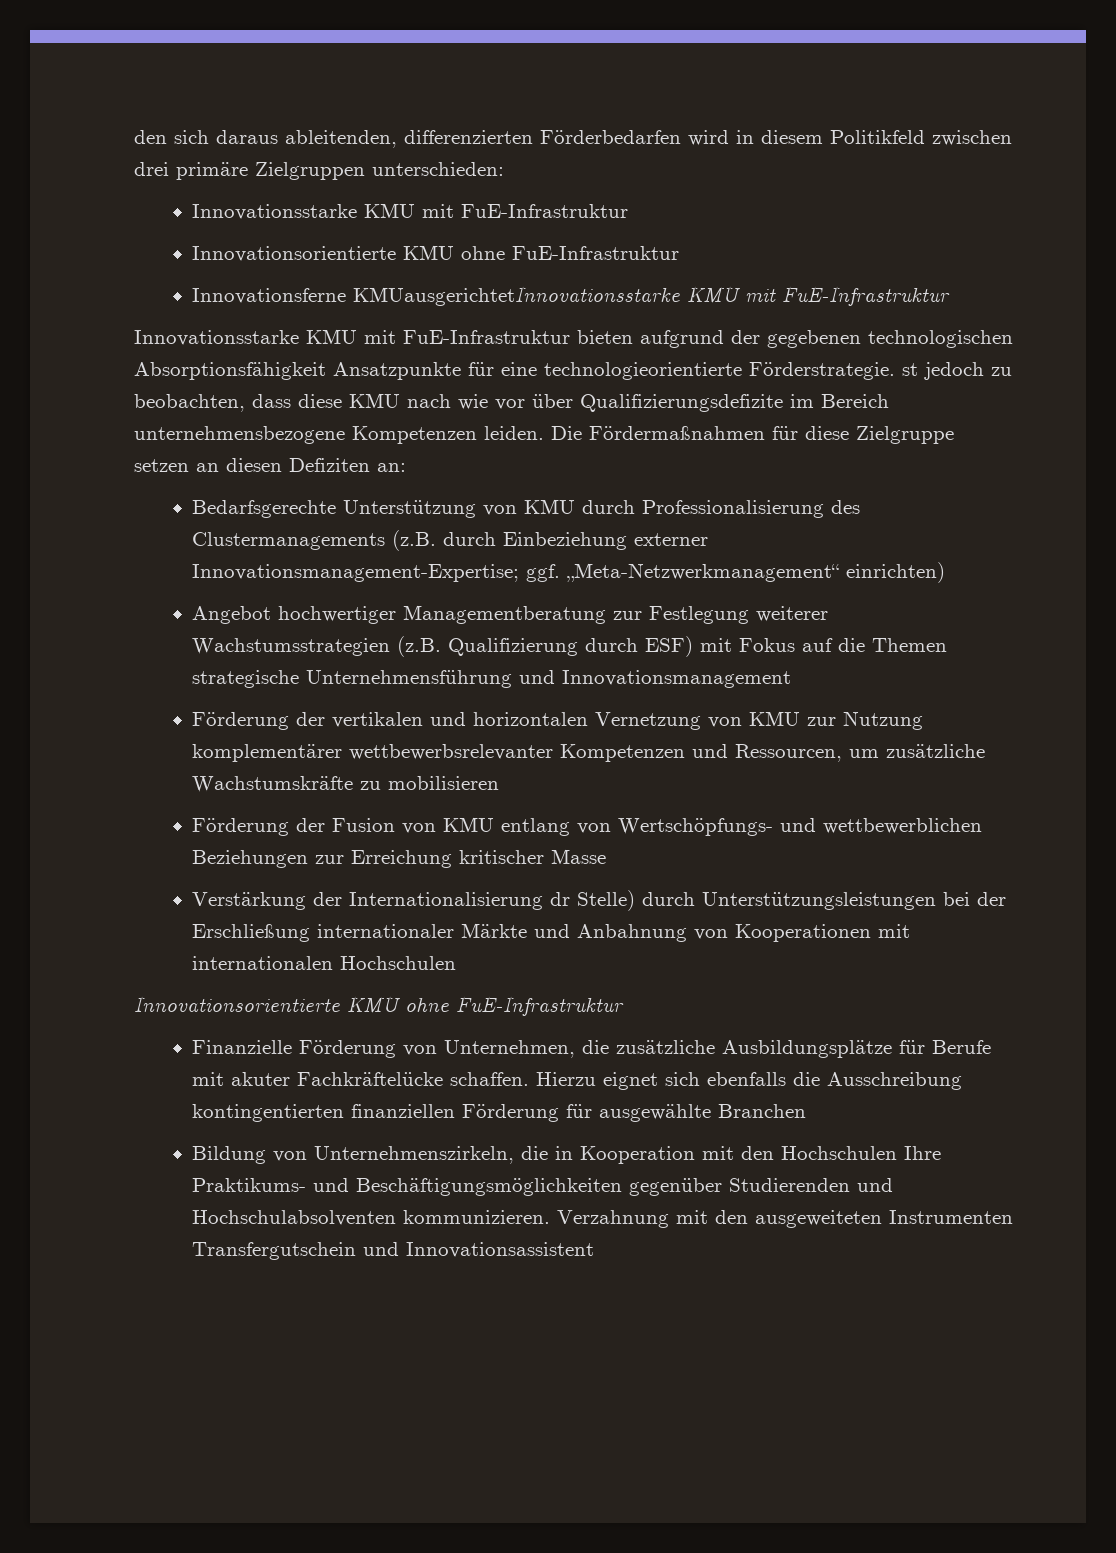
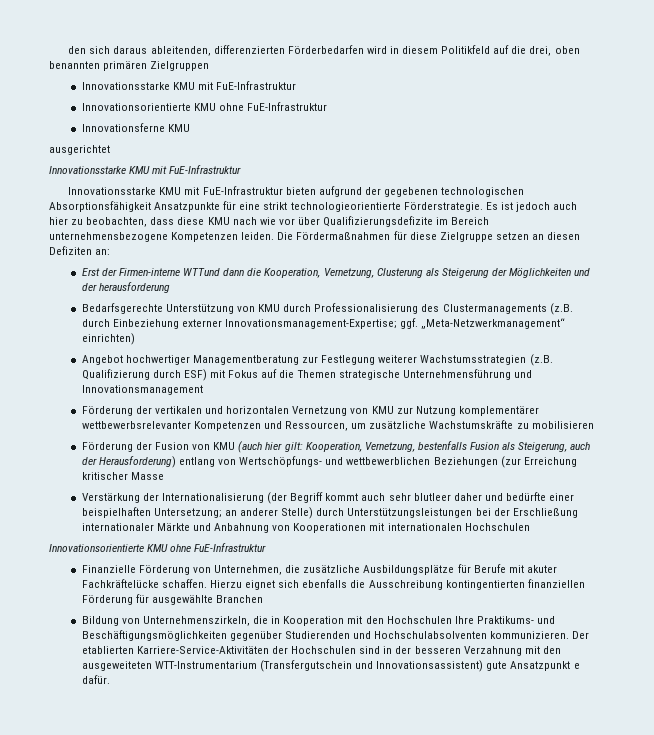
- den sich daraus ableitenden, differenzierten Förderbedarfen wird in diesem Politikfeld zwischen drei primäre Zielgruppen unterschieden:
+ den sich daraus ableitenden, differenzierten Förderbedarfen wird in diesem Politikfeld auf die drei, oben benannten primären Zielgruppen
- Innovationsferne KMUausgerichtetInnovationsstarke KMU mit FuE-Infrastruktur
+ Innovationsferne KMU
+ ausgerichtet
+ Innovationsstarke KMU mit FuE-Infrastruktur
- Innovationsstarke KMU mit FuE-Infrastruktur bieten aufgrund der gegebenen technologischen Absorptionsfähigkeit Ansatzpunkte für eine technologieorientierte Förderstrategie. st jedoch zu beobachten, dass diese KMU nach wie vor über Qualifizierungsdefizite im Bereich unternehmensbezogene Kompetenzen leiden.
+ Innovationsstarke KMU mit FuE-Infrastruktur bieten aufgrund der gegebenen technologischen Absorptionsfähigkeit Ansatzpunkte für eine strikt technologieorientierte Förderstrategie. Es ist jedoch auch hier zu beobachten, dass diese KMU nach wie vor über Qualifizierungsdefizite im Bereich unternehmensbezogene Kompetenzen leiden.
+ Erst der Firmen-interne WTTund dann die Kooperation, Vernetzung, Clusterung als Steigerung der Möglichkeiten und der herausforderung
- Förderung der Fusion von KMU entlang von Wertschöpfungs- und wettbewerblichen Beziehungen zur Erreichung kritischer Masse
+ Förderung der Fusion von KMU (auch hier gilt: Kooperation, Vernetzung, bestenfalls Fusion als Steigerung, auch der Herausforderung) entlang von Wertschöpfungs- und wettbewerblichen Beziehungen (zur Erreichung kritischer Masse
- Verstärkung der Internationalisierung dr Stelle) durch Unterstützungsleistungen bei der Erschließung internationaler Märkte und Anbahnung von Kooperationen mit internationalen Hochschulen
+ Verstärkung der Internationalisierung (der Begriff kommt auch sehr blutleer daher und bedürfte einer beispielhaften Untersetzung; an anderer Stelle) durch Unterstützungsleistungen bei der Erschließung internationaler Märkte und Anbahnung von Kooperationen mit internationalen Hochschulen
- Verzahnung mit den ausgeweiteten Instrumenten Transfergutschein und Innovationsassistent
+ Der etablierten Karriere-Service-Aktivitäten der Hochschulen sind in der besseren Verzahnung mit den ausgeweiteten WTT-Instrumentarium (Transfergutschein und Innovationsassistent) gute Ansatzpunkt e dafür.

